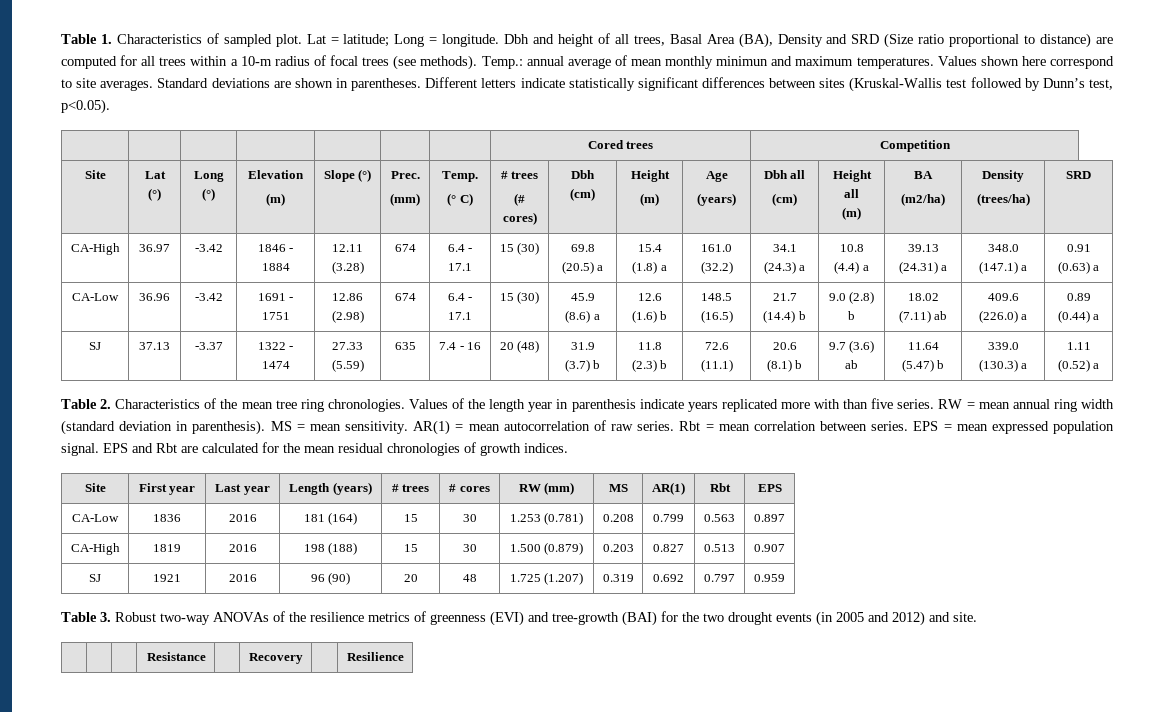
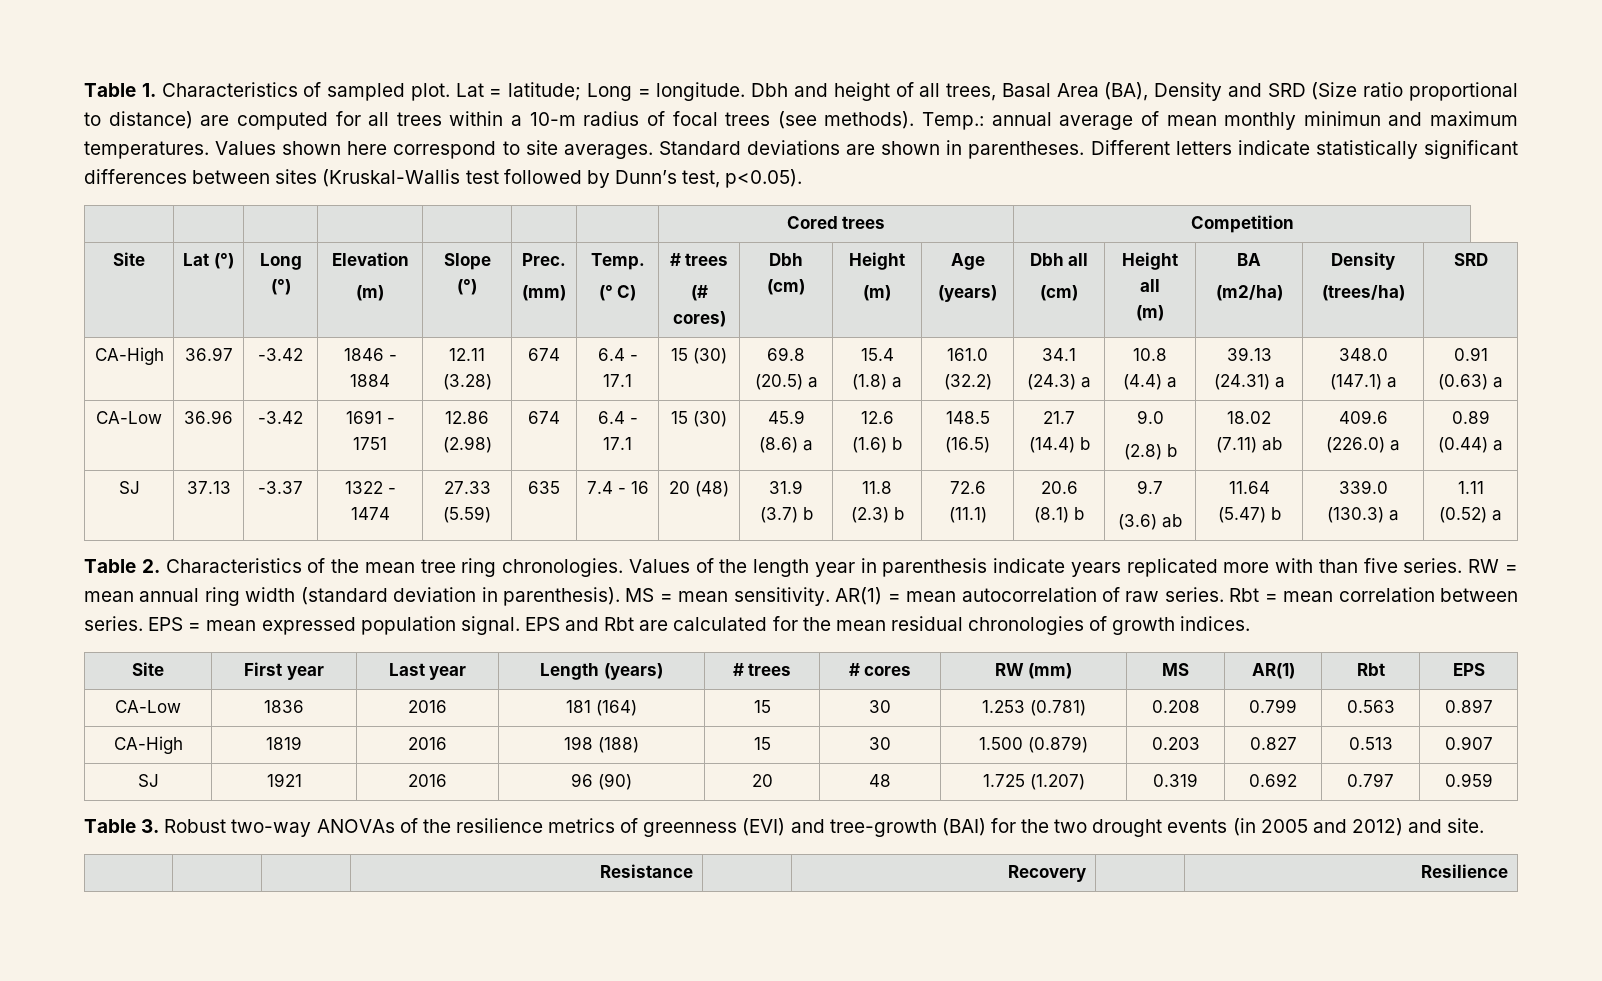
- CA-Low | 36.96 | -3.42 | 1691 - 1751 | 12.86 (2.98) | 674 | 6.4 - 17.1 | 15 (30) | 45.9 (8.6) a | 12.6 (1.6) b | 148.5 (16.5) | 21.7 (14.4) b | 9.0 (2.8) b | 18.02 (7.11) ab | 409.6 (226.0) a | 0.89 (0.44) a
+ CA-Low | 36.96 | -3.42 | 1691 - 1751 | 12.86 (2.98) | 674 | 6.4 - 17.1 | 15 (30) | 45.9 (8.6) a | 12.6 (1.6) b | 148.5 (16.5) | 21.7 (14.4) b | 9.0
+ (2.8) b | 18.02 (7.11) ab | 409.6 (226.0) a | 0.89 (0.44) a
- SJ | 37.13 | -3.37 | 1322 - 1474 | 27.33 (5.59) | 635 | 7.4 - 16 | 20 (48) | 31.9 (3.7) b | 11.8 (2.3) b | 72.6 (11.1) | 20.6 (8.1) b | 9.7 (3.6) ab | 11.64 (5.47) b | 339.0 (130.3) a | 1.11 (0.52) a
+ SJ | 37.13 | -3.37 | 1322 - 1474 | 27.33 (5.59) | 635 | 7.4 - 16 | 20 (48) | 31.9 (3.7) b | 11.8 (2.3) b | 72.6 (11.1) | 20.6 (8.1) b | 9.7
+ (3.6) ab | 11.64 (5.47) b | 339.0 (130.3) a | 1.11 (0.52) a

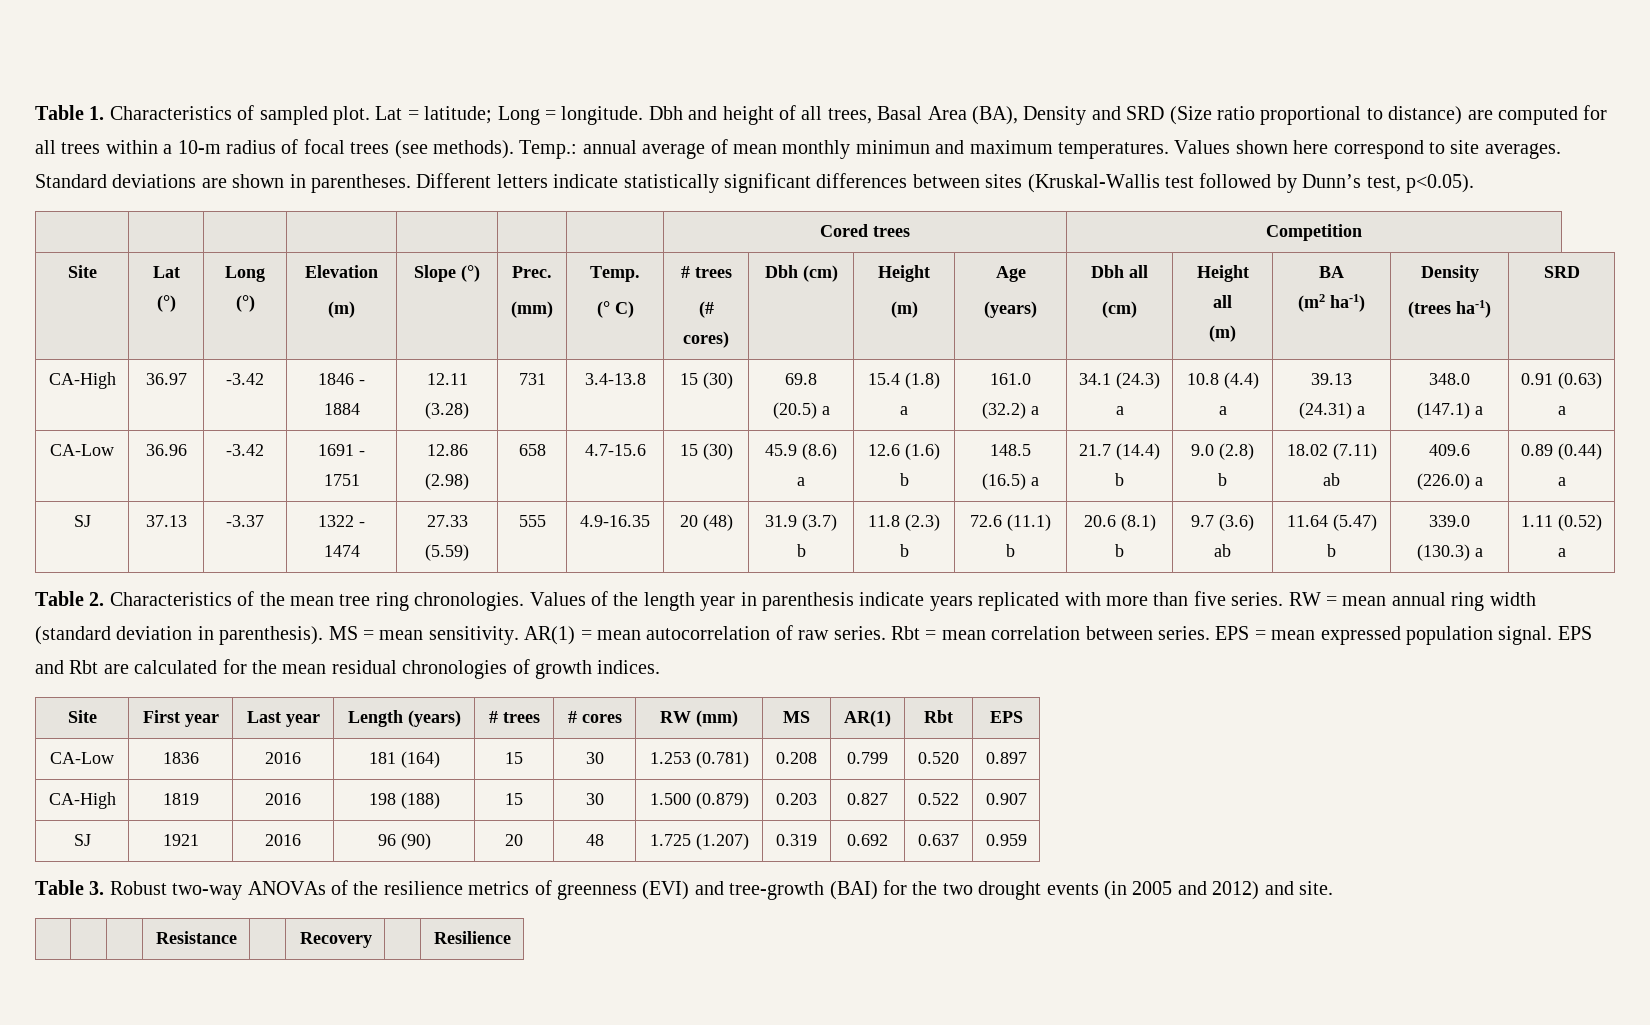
  Site | Lat (°) | Long (°) | Elevation
  (m) | Slope (°) | Prec.
  (mm) | Temp.
  (° C) | # trees
  (# cores) | Dbh (cm) | Height
  (m) | Age
  (years) | Dbh all
  (cm) | Height all
  (m) | BA
- (m2/ha) | Density
- (trees/ha) | SRD
+ (m2 ha-1) | Density
+ (trees ha-1) | SRD
- CA-High | 36.97 | -3.42 | 1846 - 1884 | 12.11 (3.28) | 674 | 6.4 - 17.1 | 15 (30) | 69.8 (20.5) a | 15.4 (1.8) a | 161.0 (32.2) | 34.1 (24.3) a | 10.8 (4.4) a | 39.13 (24.31) a | 348.0 (147.1) a | 0.91 (0.63) a
+ CA-High | 36.97 | -3.42 | 1846 - 1884 | 12.11 (3.28) | 731 | 3.4-13.8 | 15 (30) | 69.8 (20.5) a | 15.4 (1.8) a | 161.0 (32.2) a | 34.1 (24.3) a | 10.8 (4.4) a | 39.13 (24.31) a | 348.0 (147.1) a | 0.91 (0.63) a
- CA-Low | 36.96 | -3.42 | 1691 - 1751 | 12.86 (2.98) | 674 | 6.4 - 17.1 | 15 (30) | 45.9 (8.6) a | 12.6 (1.6) b | 148.5 (16.5) | 21.7 (14.4) b | 9.0
- (2.8) b | 18.02 (7.11) ab | 409.6 (226.0) a | 0.89 (0.44) a
+ CA-Low | 36.96 | -3.42 | 1691 - 1751 | 12.86 (2.98) | 658 | 4.7-15.6 | 15 (30) | 45.9 (8.6) a | 12.6 (1.6) b | 148.5 (16.5) a | 21.7 (14.4) b | 9.0 (2.8) b | 18.02 (7.11) ab | 409.6 (226.0) a | 0.89 (0.44) a
- SJ | 37.13 | -3.37 | 1322 - 1474 | 27.33 (5.59) | 635 | 7.4 - 16 | 20 (48) | 31.9 (3.7) b | 11.8 (2.3) b | 72.6 (11.1) | 20.6 (8.1) b | 9.7
- (3.6) ab | 11.64 (5.47) b | 339.0 (130.3) a | 1.11 (0.52) a
+ SJ | 37.13 | -3.37 | 1322 - 1474 | 27.33 (5.59) | 555 | 4.9-16.35 | 20 (48) | 31.9 (3.7) b | 11.8 (2.3) b | 72.6 (11.1) b | 20.6 (8.1) b | 9.7 (3.6) ab | 11.64 (5.47) b | 339.0 (130.3) a | 1.11 (0.52) a
- Values of the length year in parenthesis indicate years replicated more with than five series.
+ Values of the length year in parenthesis indicate years replicated with more than five series.
- CA-Low | 1836 | 2016 | 181 (164) | 15 | 30 | 1.253 (0.781) | 0.208 | 0.799 | 0.563 | 0.897
+ CA-Low | 1836 | 2016 | 181 (164) | 15 | 30 | 1.253 (0.781) | 0.208 | 0.799 | 0.520 | 0.897
- CA-High | 1819 | 2016 | 198 (188) | 15 | 30 | 1.500 (0.879) | 0.203 | 0.827 | 0.513 | 0.907
+ CA-High | 1819 | 2016 | 198 (188) | 15 | 30 | 1.500 (0.879) | 0.203 | 0.827 | 0.522 | 0.907
- SJ | 1921 | 2016 | 96 (90) | 20 | 48 | 1.725 (1.207) | 0.319 | 0.692 | 0.797 | 0.959
+ SJ | 1921 | 2016 | 96 (90) | 20 | 48 | 1.725 (1.207) | 0.319 | 0.692 | 0.637 | 0.959

